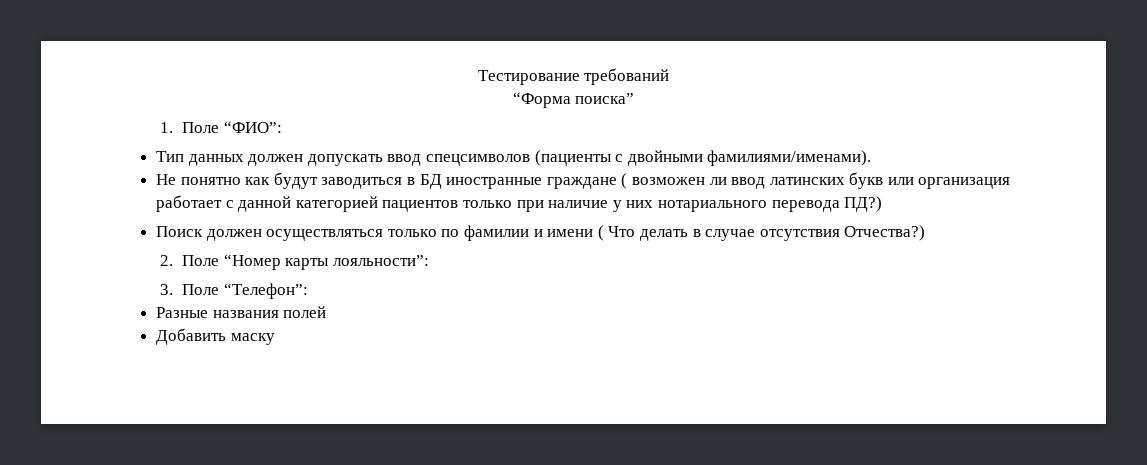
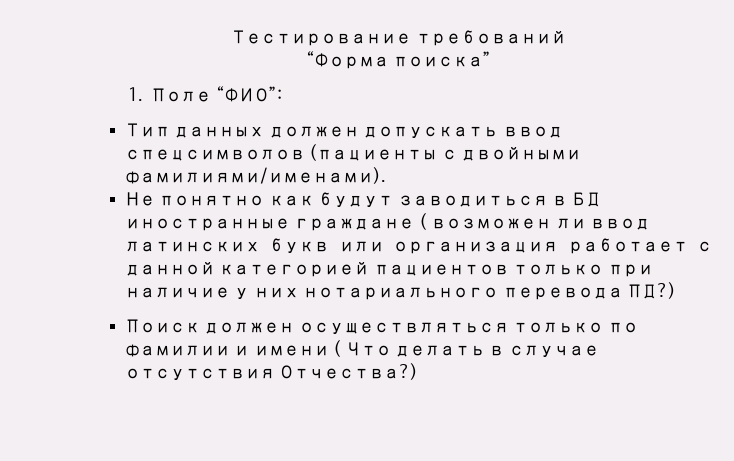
- 2. Поле “Номер карты лояльности”:
- 3. Поле “Телефон”:
- Разные названия полей
- Добавить маску

